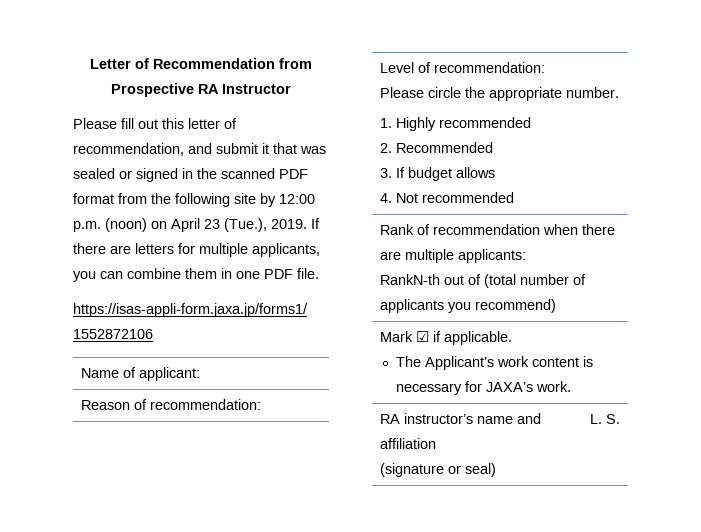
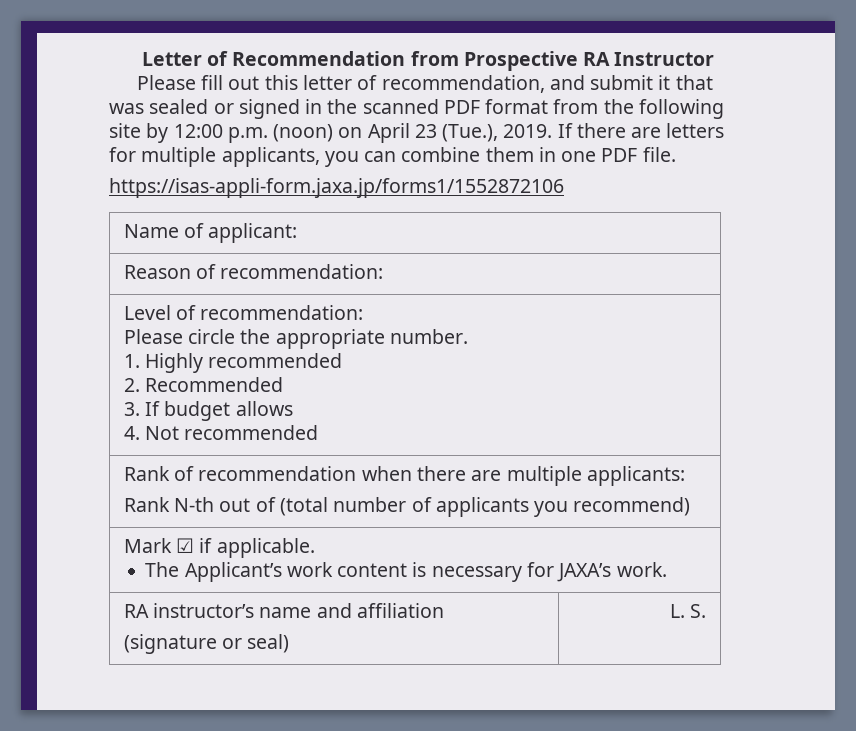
  Rank of recommendation when there are multiple applicants:
- RankN-th out of (total number of applicants you recommend)
+ Rank N-th out of (total number of applicants you recommend)

